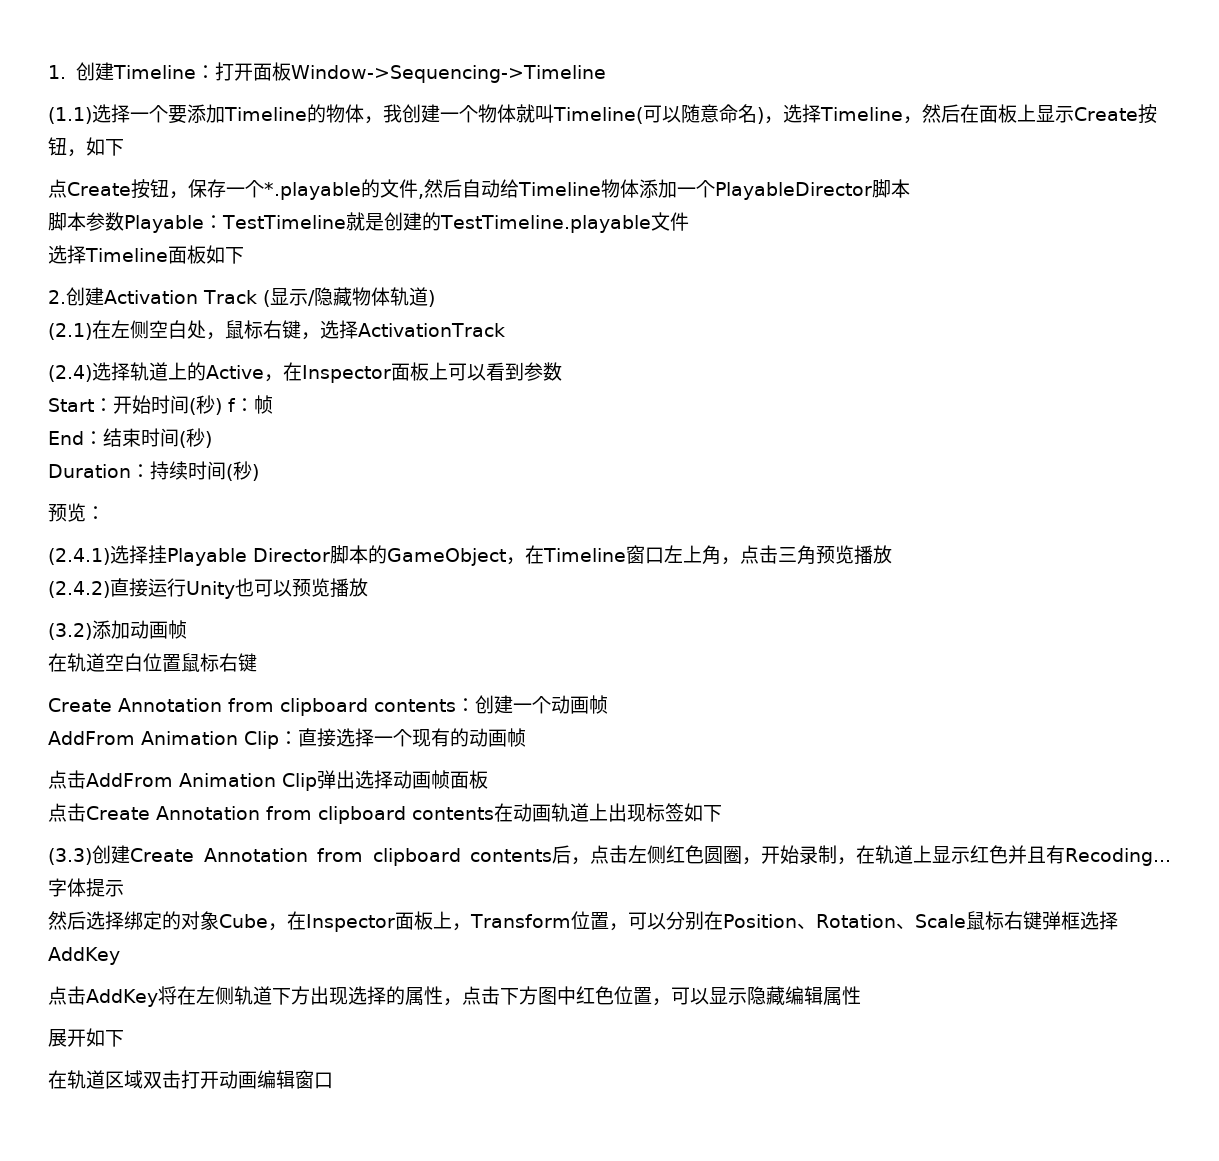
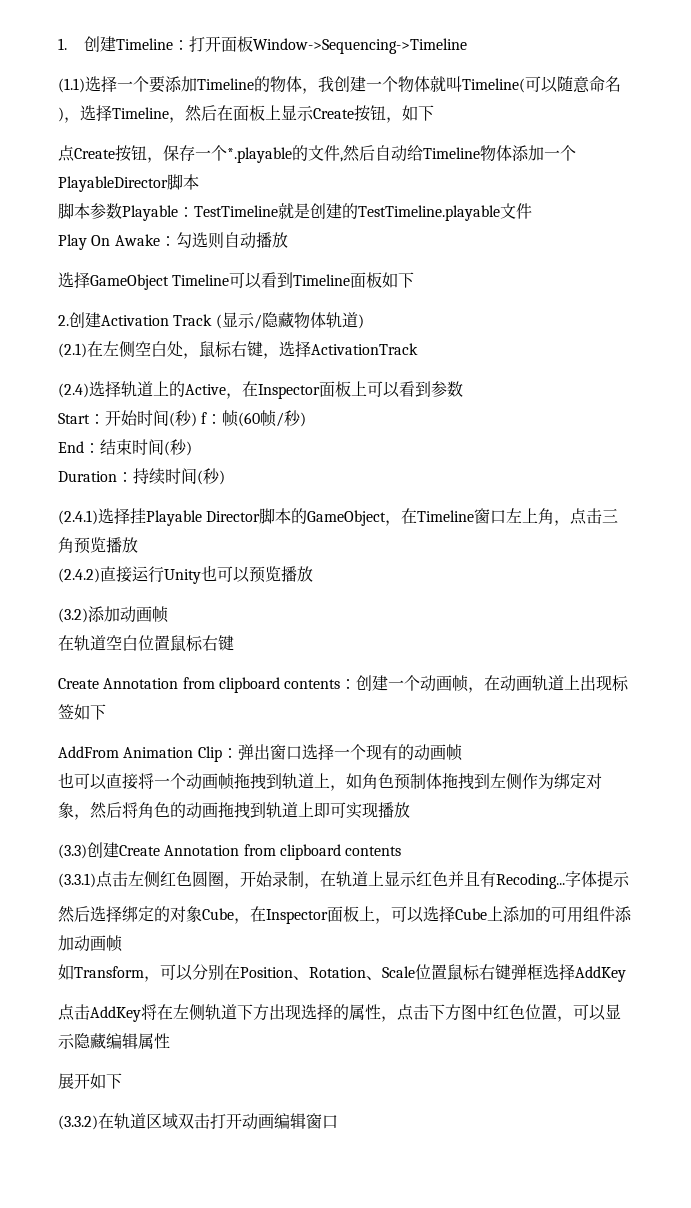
- 选择Timeline面板如下
+ Play On Awake：勾选则自动播放
+ 选择GameObject Timeline可以看到Timeline面板如下
- Start：开始时间(秒) f：帧
+ Start：开始时间(秒) f：帧(60帧/秒)
- 预览：
- Create Annotation from clipboard contents：创建一个动画帧
- AddFrom Animation Clip：直接选择一个现有的动画帧
- 点击AddFrom Animation Clip弹出选择动画帧面板
- 点击Create Annotation from clipboard contents在动画轨道上出现标签如下
+ Create Annotation from clipboard contents：创建一个动画帧，在动画轨道上出现标签如下
+ AddFrom Animation Clip：弹出窗口选择一个现有的动画帧
+ 也可以直接将一个动画帧拖拽到轨道上，如角色预制体拖拽到左侧作为绑定对象，然后将角色的动画拖拽到轨道上即可实现播放
- (3.3)创建Create Annotation from clipboard contents后，点击左侧红色圆圈，开始录制，在轨道上显示红色并且有Recoding...
+ (3.3)创建Create Annotation from clipboard contents
+ (3.3.1)点击左侧红色圆圈，开始录制，在轨道上显示红色并且有Recoding...
- 然后选择绑定的对象Cube，在Inspector面板上，Transform位置，可以分别在Position、Rotation、Scale鼠标右键弹框选择AddKey
+ 然后选择绑定的对象Cube，在Inspector面板上，可以选择Cube上添加的可用组件添加动画帧
+ 如Transform，可以分别在Position、Rotation、Scale位置鼠标右键弹框选择AddKey
- 在轨道区域双击打开动画编辑窗口
+ (3.3.2)在轨道区域双击打开动画编辑窗口

